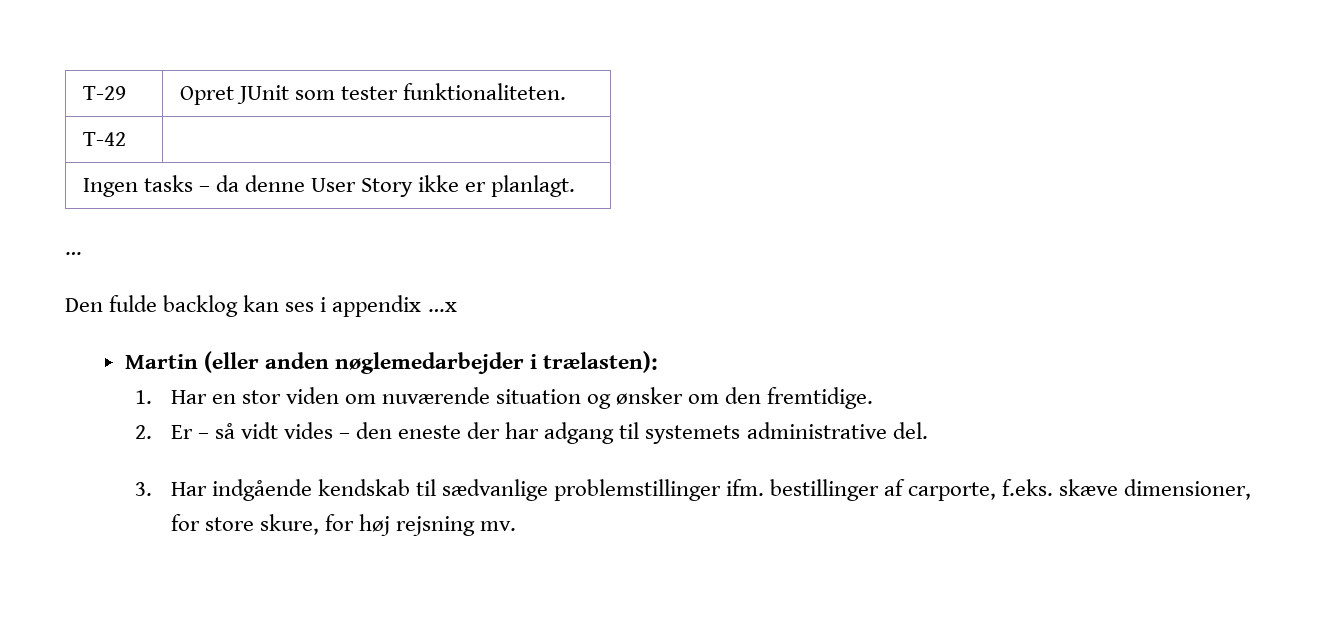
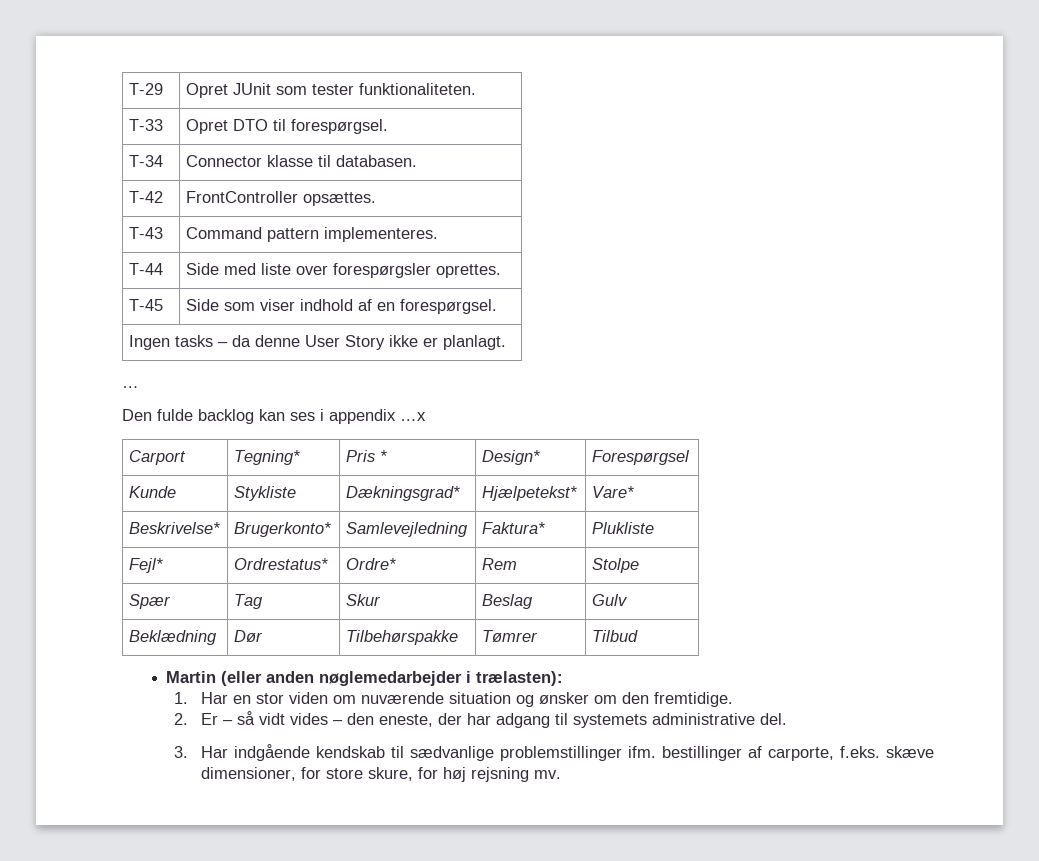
- T-42 |
+ T-33 | Opret DTO til forespørgsel.
+ T-34 | Connector klasse til databasen.
+ T-42 | FrontController opsættes.
+ T-43 | Command pattern implementeres.
+ T-44 | Side med liste over forespørgsler oprettes.
+ T-45 | Side som viser indhold af en forespørgsel.
+ Carport | Tegning* | Pris * | Design* | Forespørgsel
+ Kunde | Stykliste | Dækningsgrad* | Hjælpetekst* | Vare*
+ Beskrivelse* | Brugerkonto* | Samlevejledning | Faktura* | Plukliste
+ Fejl* | Ordrestatus* | Ordre* | Rem | Stolpe
+ Spær | Tag | Skur | Beslag | Gulv
+ Beklædning | Dør | Tilbehørspakke | Tømrer | Tilbud
- 2. Er – så vidt vides – den eneste der har adgang til systemets administrative del.
+ 2. Er – så vidt vides – den eneste, der har adgang til systemets administrative del.

